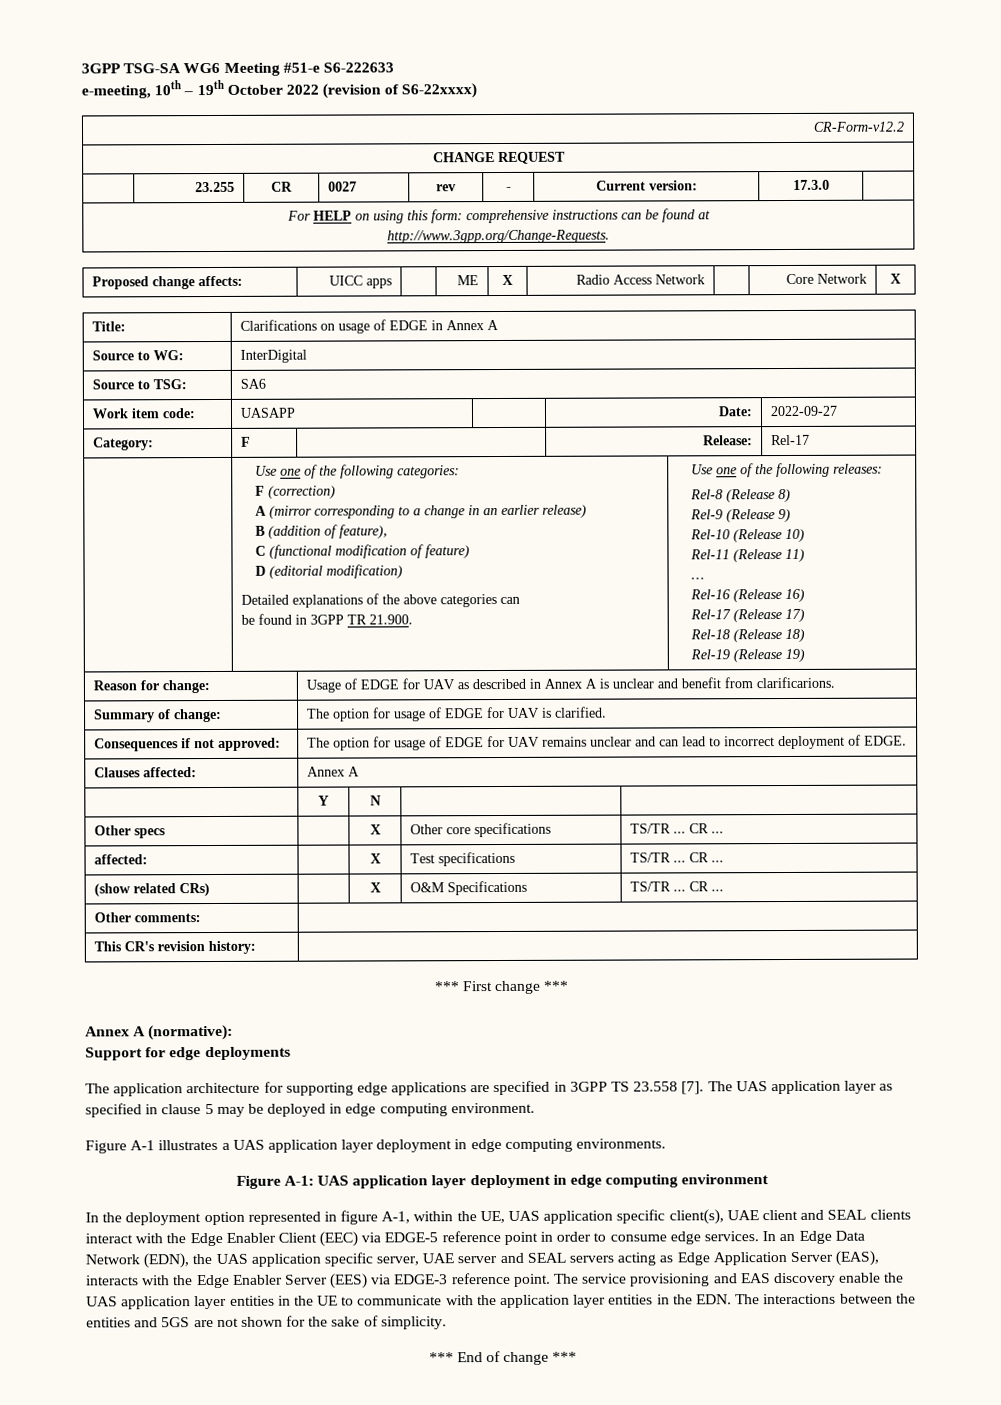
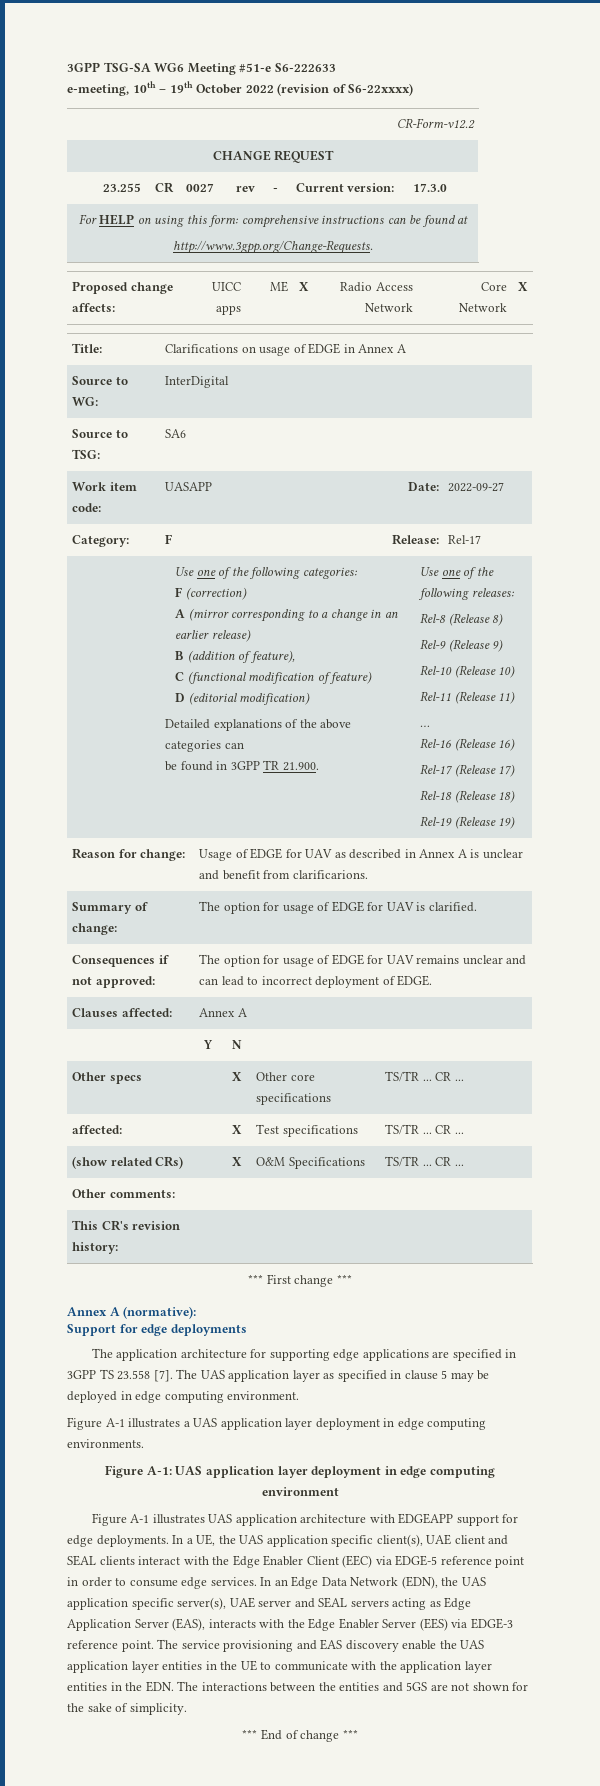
- In the deployment option represented in figure A-1, within the UE, UAS application specific client(s), UAE client and SEAL clients interact with the Edge Enabler Client (EEC) via EDGE-5 reference point in order to consume edge services.
+ Figure A-1 illustrates UAS application architecture with EDGEAPP support for edge deployments. In a UE, the UAS application specific client(s), UAE client and SEAL clients interact with the Edge Enabler Client (EEC) via EDGE-5 reference point in order to consume edge services.
- In an Edge Data Network (EDN), the UAS application specific server, UAE server and SEAL servers acting as Edge Application Server (EAS), interacts with the Edge Enabler Server (EES) via EDGE-3 reference point.
+ In an Edge Data Network (EDN), the UAS application specific server(s), UAE server and SEAL servers acting as Edge Application Server (EAS), interacts with the Edge Enabler Server (EES) via EDGE-3 reference point.

